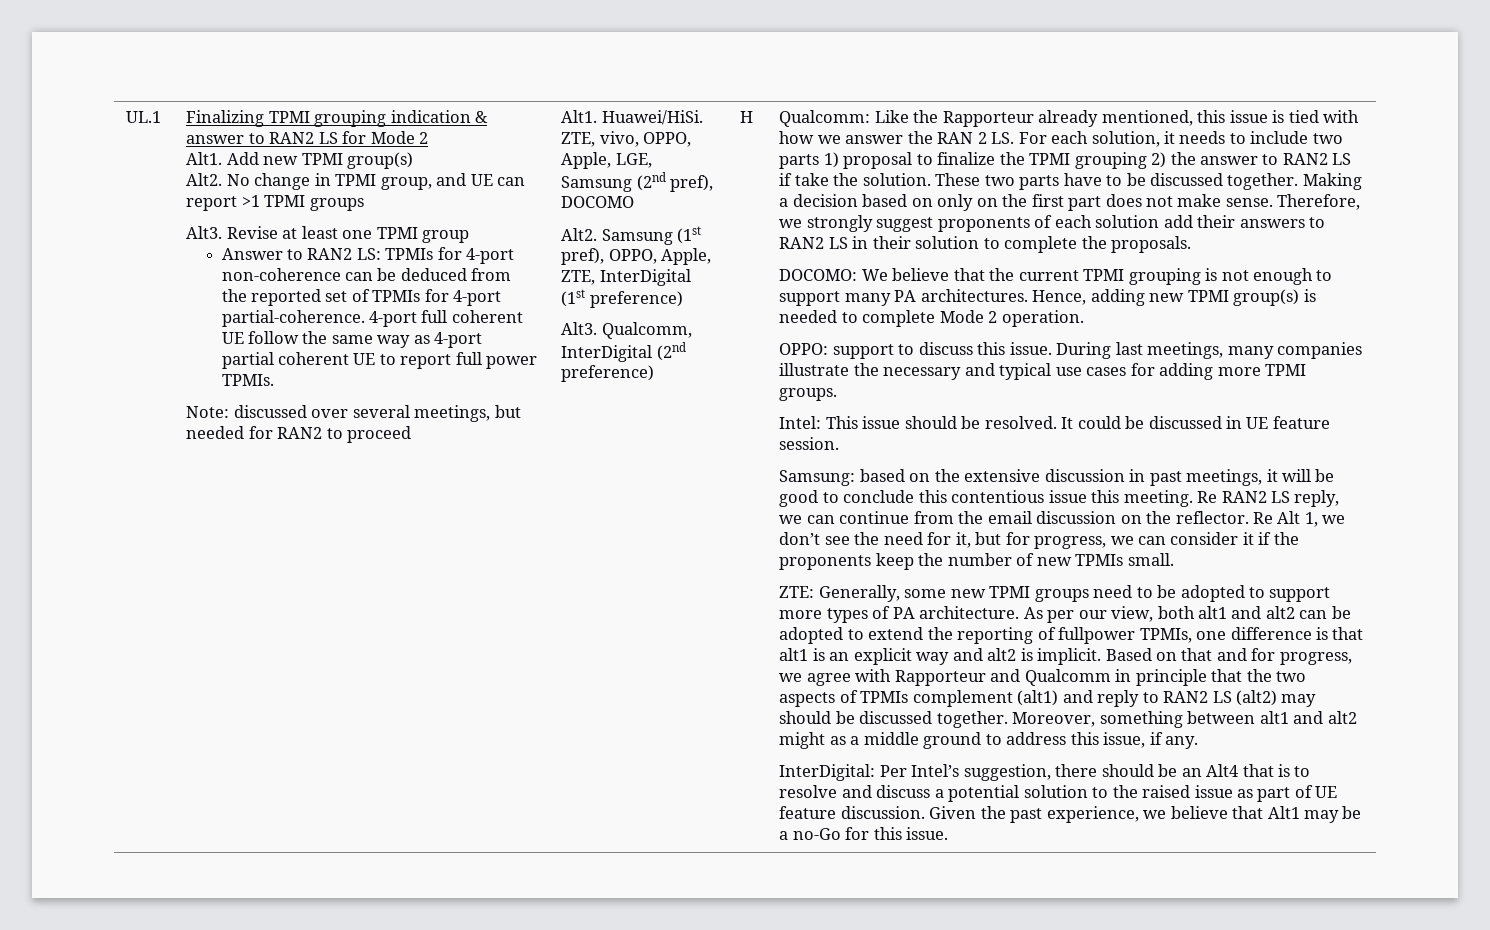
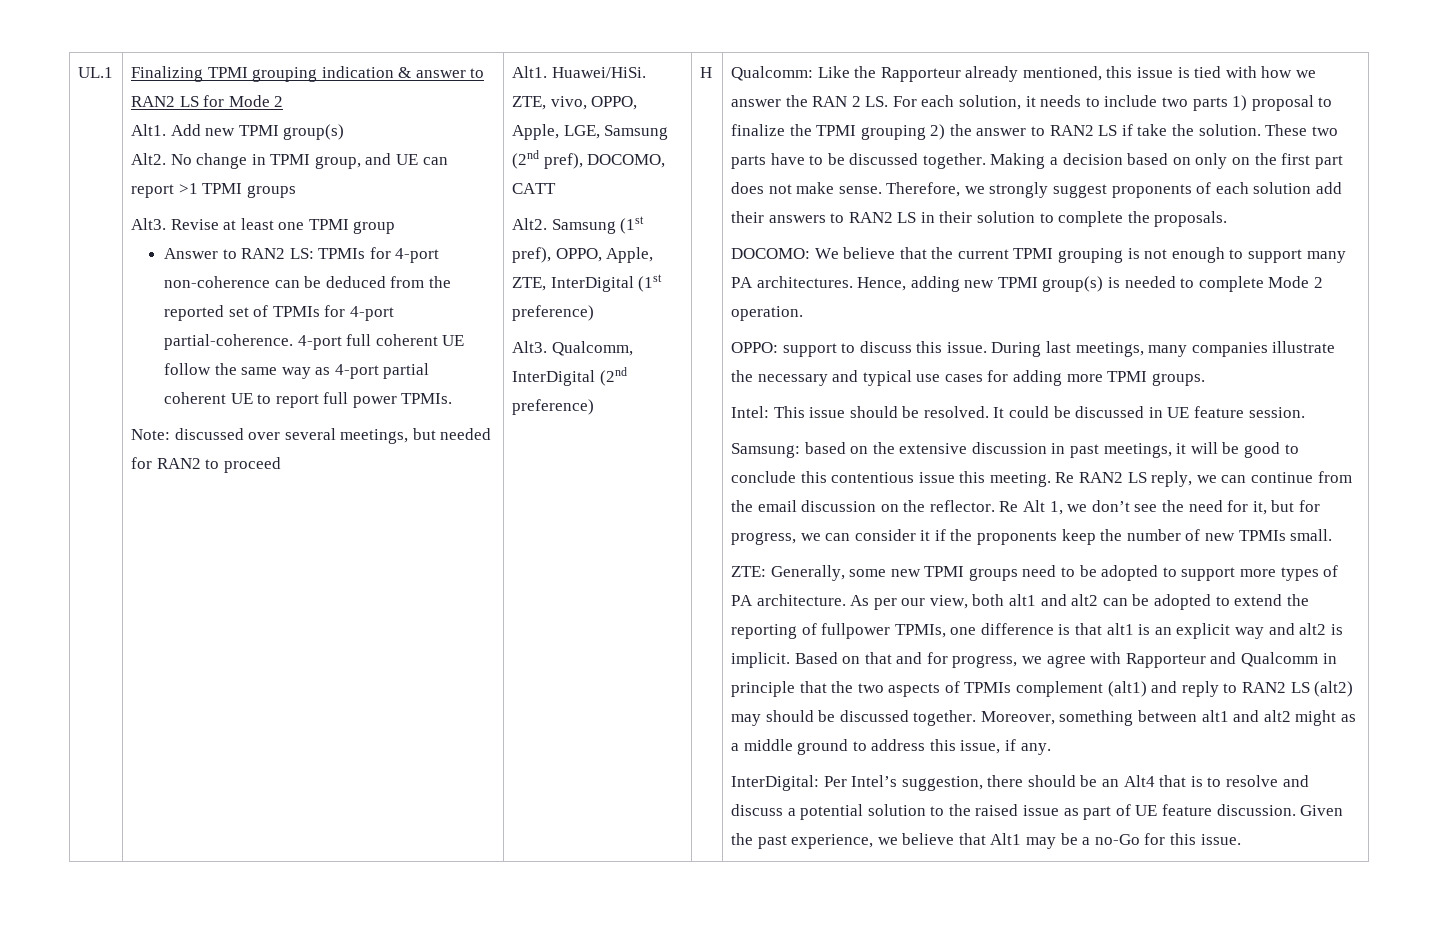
- ZTE, vivo, OPPO, Apple, LGE, Samsung (2nd pref), DOCOMO
+ ZTE, vivo, OPPO, Apple, LGE, Samsung (2nd pref), DOCOMO, CATT

